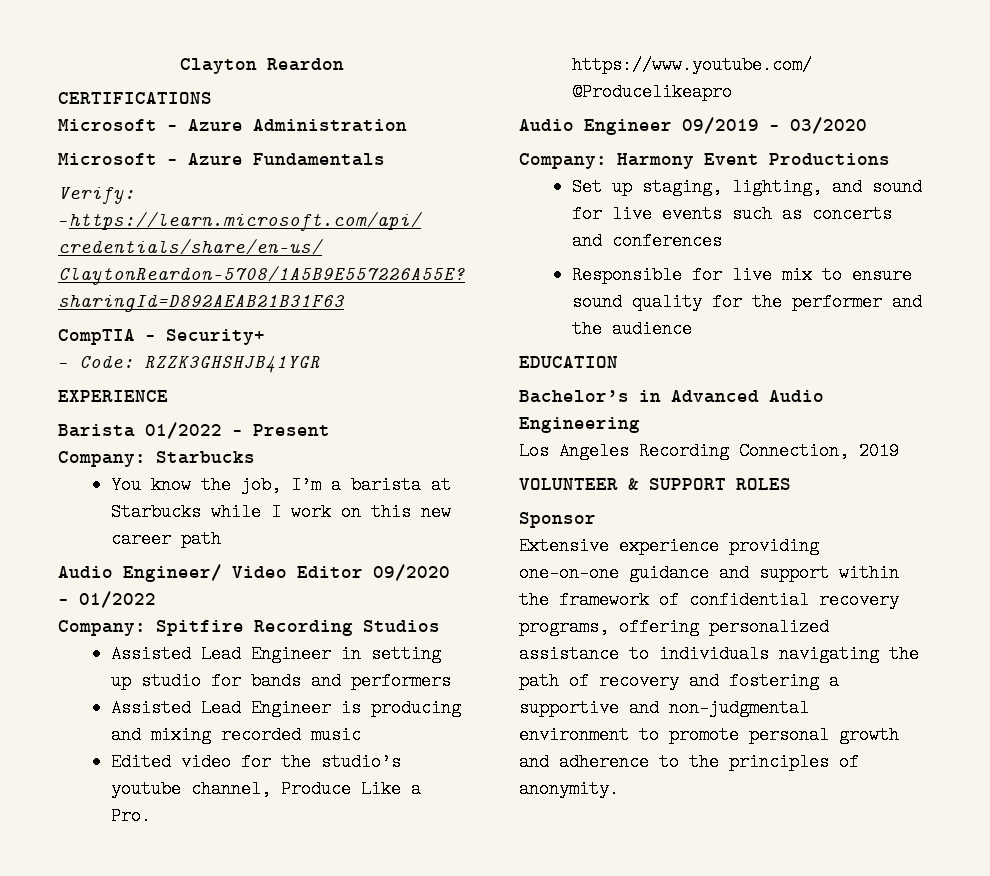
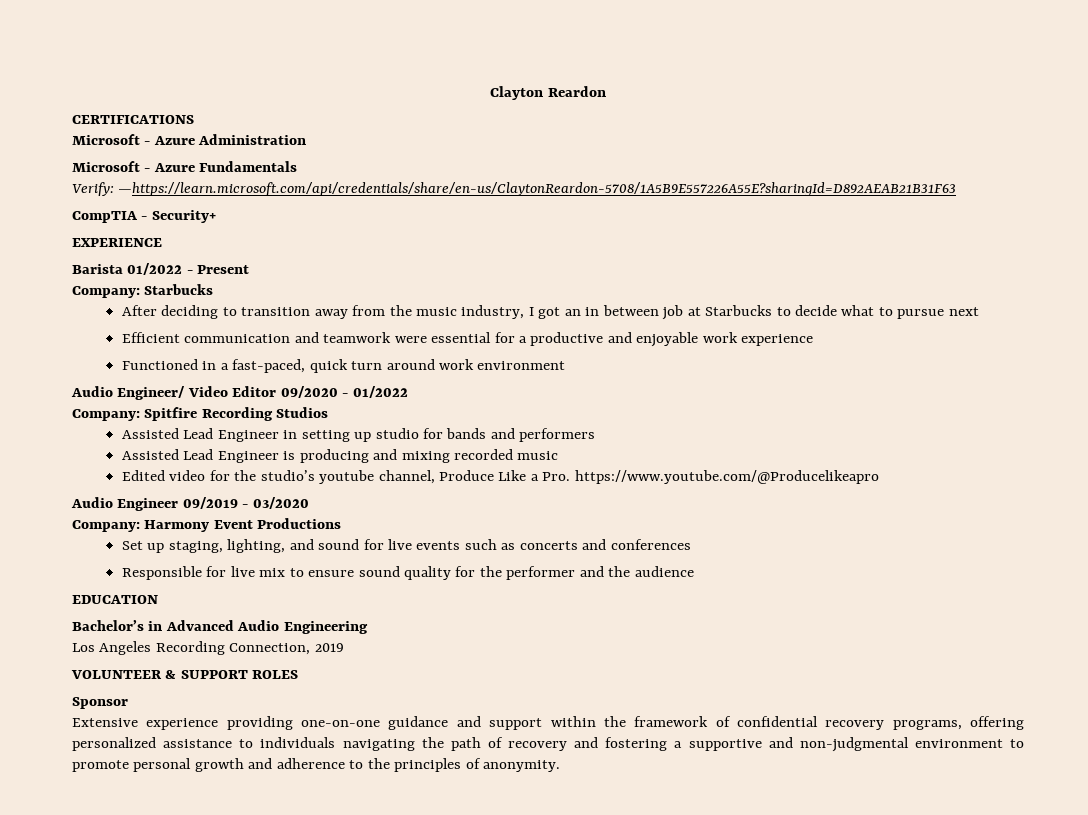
- — Code: RZZK3GHSHJB41YGR
- You know the job, I’m a barista at Starbucks while I work on this new career path
+ After deciding to transition away from the music industry, I got an in between job at Starbucks to decide what to pursue next
+ Efficient communication and teamwork were essential for a productive and enjoyable work experience
+ Functioned in a fast-paced, quick turn around work environment

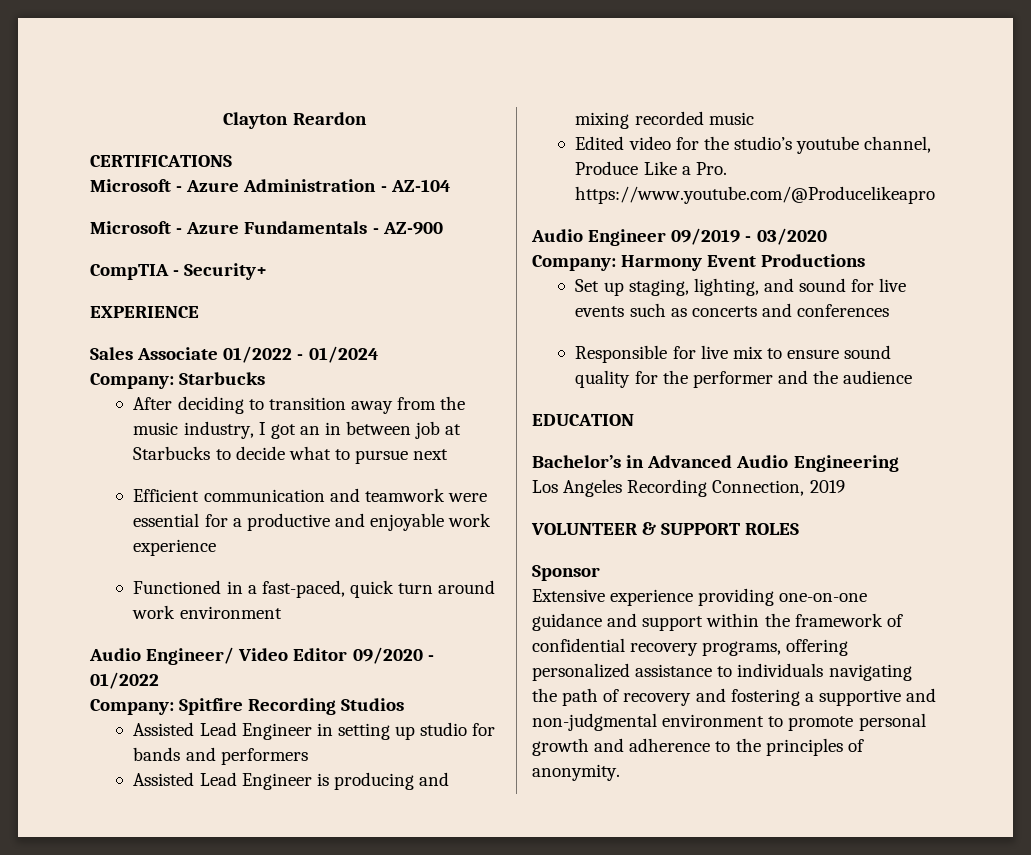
- Microsoft - Azure Administration
+ Microsoft - Azure Administration - AZ-104
- Microsoft - Azure Fundamentals
- Verify: —https://learn.microsoft.com/api/credentials/share/en-us/ClaytonReardon-5708/1A5B9E557226A55E?sharingId=D892AEAB21B31F63
+ Microsoft - Azure Fundamentals - AZ-900
- Barista 01/2022 - Present
+ Sales Associate 01/2022 - 01/2024

